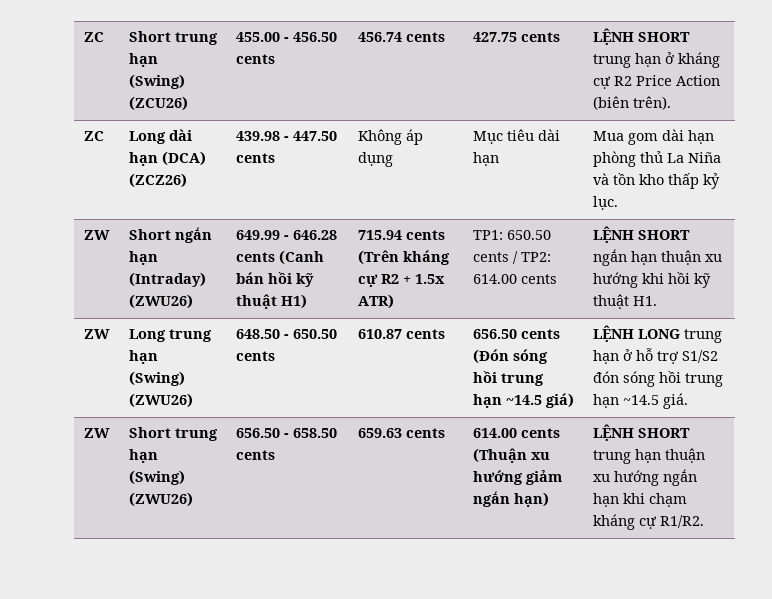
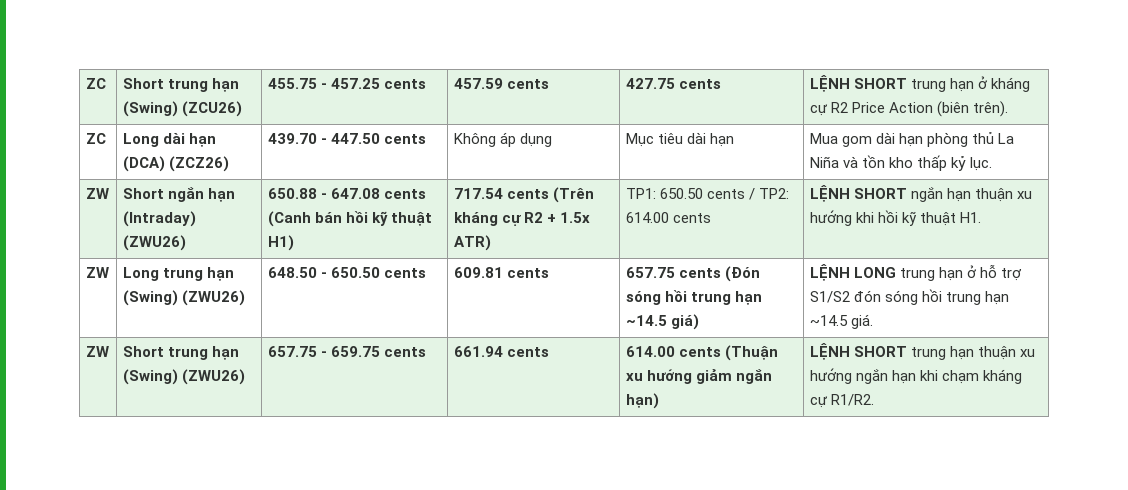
- ZC | Short trung hạn (Swing) (ZCU26) | 455.00 - 456.50 cents | 456.74 cents | 427.75 cents | LỆNH SHORT trung hạn ở kháng cự R2 Price Action (biên trên).
+ ZC | Short trung hạn (Swing) (ZCU26) | 455.75 - 457.25 cents | 457.59 cents | 427.75 cents | LỆNH SHORT trung hạn ở kháng cự R2 Price Action (biên trên).
- ZC | Long dài hạn (DCA) (ZCZ26) | 439.98 - 447.50 cents | Không áp dụng | Mục tiêu dài hạn | Mua gom dài hạn phòng thủ La Niña và tồn kho thấp kỷ lục.
+ ZC | Long dài hạn (DCA) (ZCZ26) | 439.70 - 447.50 cents | Không áp dụng | Mục tiêu dài hạn | Mua gom dài hạn phòng thủ La Niña và tồn kho thấp kỷ lục.
- 649.99 - 646.28 cents (Canh bán hồi kỹ thuật H1)
+ 650.88 - 647.08 cents (Canh bán hồi kỹ thuật H1)
- 715.94 cents (Trên kháng cự R2 + 1.5x ATR)
+ 717.54 cents (Trên kháng cự R2 + 1.5x ATR)
- ZW | Long trung hạn (Swing) (ZWU26) | 648.50 - 650.50 cents | 610.87 cents | 656.50 cents (Đón sóng hồi trung hạn ~14.5 giá) | LỆNH LONG trung hạn ở hỗ trợ S1/S2 đón sóng hồi trung hạn ~14.5 giá.
+ ZW | Long trung hạn (Swing) (ZWU26) | 648.50 - 650.50 cents | 609.81 cents | 657.75 cents (Đón sóng hồi trung hạn ~14.5 giá) | LỆNH LONG trung hạn ở hỗ trợ S1/S2 đón sóng hồi trung hạn ~14.5 giá.
- ZW | Short trung hạn (Swing) (ZWU26) | 656.50 - 658.50 cents | 659.63 cents | 614.00 cents (Thuận xu hướng giảm ngắn hạn) | LỆNH SHORT trung hạn thuận xu hướng ngắn hạn khi chạm kháng cự R1/R2.
+ ZW | Short trung hạn (Swing) (ZWU26) | 657.75 - 659.75 cents | 661.94 cents | 614.00 cents (Thuận xu hướng giảm ngắn hạn) | LỆNH SHORT trung hạn thuận xu hướng ngắn hạn khi chạm kháng cự R1/R2.

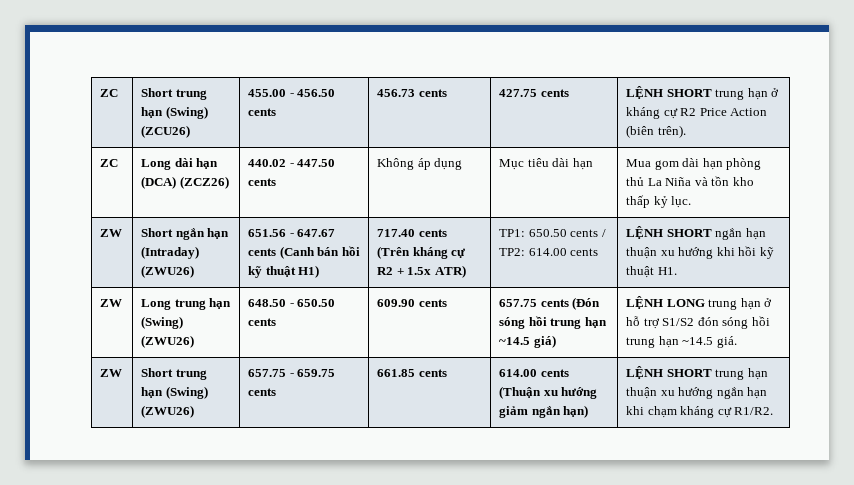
- ZC | Short trung hạn (Swing) (ZCU26) | 455.75 - 457.25 cents | 457.59 cents | 427.75 cents | LỆNH SHORT trung hạn ở kháng cự R2 Price Action (biên trên).
+ ZC | Short trung hạn (Swing) (ZCU26) | 455.00 - 456.50 cents | 456.73 cents | 427.75 cents | LỆNH SHORT trung hạn ở kháng cự R2 Price Action (biên trên).
- ZC | Long dài hạn (DCA) (ZCZ26) | 439.70 - 447.50 cents | Không áp dụng | Mục tiêu dài hạn | Mua gom dài hạn phòng thủ La Niña và tồn kho thấp kỷ lục.
+ ZC | Long dài hạn (DCA) (ZCZ26) | 440.02 - 447.50 cents | Không áp dụng | Mục tiêu dài hạn | Mua gom dài hạn phòng thủ La Niña và tồn kho thấp kỷ lục.
- 650.88 - 647.08 cents (Canh bán hồi kỹ thuật H1)
+ 651.56 - 647.67 cents (Canh bán hồi kỹ thuật H1)
- 717.54 cents (Trên kháng cự R2 + 1.5x ATR)
+ 717.40 cents (Trên kháng cự R2 + 1.5x ATR)
- ZW | Long trung hạn (Swing) (ZWU26) | 648.50 - 650.50 cents | 609.81 cents | 657.75 cents (Đón sóng hồi trung hạn ~14.5 giá) | LỆNH LONG trung hạn ở hỗ trợ S1/S2 đón sóng hồi trung hạn ~14.5 giá.
+ ZW | Long trung hạn (Swing) (ZWU26) | 648.50 - 650.50 cents | 609.90 cents | 657.75 cents (Đón sóng hồi trung hạn ~14.5 giá) | LỆNH LONG trung hạn ở hỗ trợ S1/S2 đón sóng hồi trung hạn ~14.5 giá.
- ZW | Short trung hạn (Swing) (ZWU26) | 657.75 - 659.75 cents | 661.94 cents | 614.00 cents (Thuận xu hướng giảm ngắn hạn) | LỆNH SHORT trung hạn thuận xu hướng ngắn hạn khi chạm kháng cự R1/R2.
+ ZW | Short trung hạn (Swing) (ZWU26) | 657.75 - 659.75 cents | 661.85 cents | 614.00 cents (Thuận xu hướng giảm ngắn hạn) | LỆNH SHORT trung hạn thuận xu hướng ngắn hạn khi chạm kháng cự R1/R2.

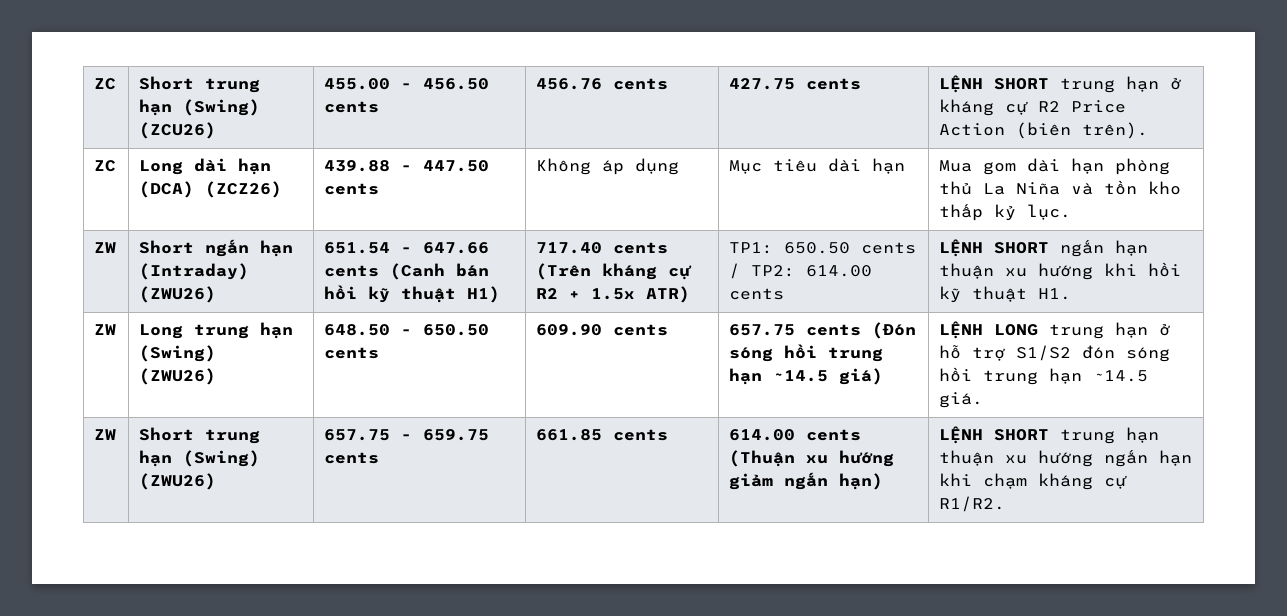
- ZC | Short trung hạn (Swing) (ZCU26) | 455.00 - 456.50 cents | 456.73 cents | 427.75 cents | LỆNH SHORT trung hạn ở kháng cự R2 Price Action (biên trên).
+ ZC | Short trung hạn (Swing) (ZCU26) | 455.00 - 456.50 cents | 456.76 cents | 427.75 cents | LỆNH SHORT trung hạn ở kháng cự R2 Price Action (biên trên).
- ZC | Long dài hạn (DCA) (ZCZ26) | 440.02 - 447.50 cents | Không áp dụng | Mục tiêu dài hạn | Mua gom dài hạn phòng thủ La Niña và tồn kho thấp kỷ lục.
+ ZC | Long dài hạn (DCA) (ZCZ26) | 439.88 - 447.50 cents | Không áp dụng | Mục tiêu dài hạn | Mua gom dài hạn phòng thủ La Niña và tồn kho thấp kỷ lục.
- 651.56 - 647.67 cents (Canh bán hồi kỹ thuật H1)
+ 651.54 - 647.66 cents (Canh bán hồi kỹ thuật H1)

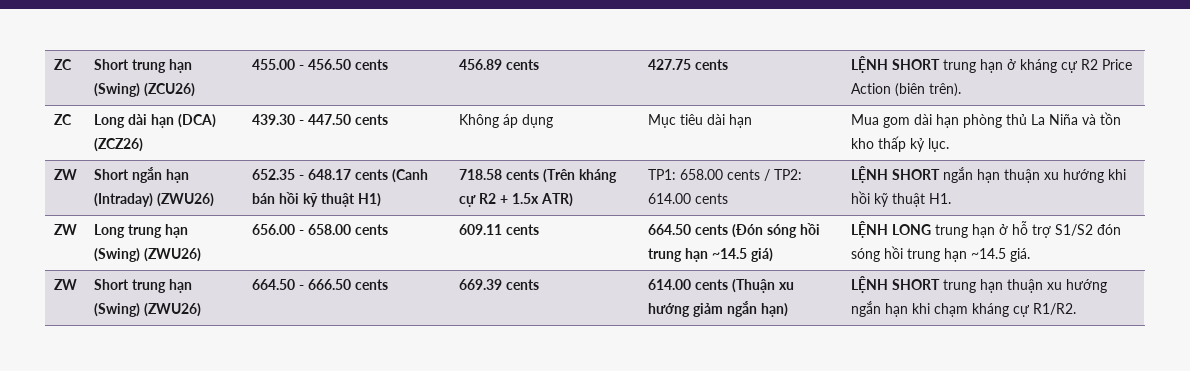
- ZC | Short trung hạn (Swing) (ZCU26) | 455.00 - 456.50 cents | 456.76 cents | 427.75 cents | LỆNH SHORT trung hạn ở kháng cự R2 Price Action (biên trên).
+ ZC | Short trung hạn (Swing) (ZCU26) | 455.00 - 456.50 cents | 456.89 cents | 427.75 cents | LỆNH SHORT trung hạn ở kháng cự R2 Price Action (biên trên).
- ZC | Long dài hạn (DCA) (ZCZ26) | 439.88 - 447.50 cents | Không áp dụng | Mục tiêu dài hạn | Mua gom dài hạn phòng thủ La Niña và tồn kho thấp kỷ lục.
+ ZC | Long dài hạn (DCA) (ZCZ26) | 439.30 - 447.50 cents | Không áp dụng | Mục tiêu dài hạn | Mua gom dài hạn phòng thủ La Niña và tồn kho thấp kỷ lục.
- 651.54 - 647.66 cents (Canh bán hồi kỹ thuật H1)
+ 652.35 - 648.17 cents (Canh bán hồi kỹ thuật H1)
- 717.40 cents (Trên kháng cự R2 + 1.5x ATR)
+ 718.58 cents (Trên kháng cự R2 + 1.5x ATR)
- TP1: 650.50 cents / TP2: 614.00 cents
+ TP1: 658.00 cents / TP2: 614.00 cents
- ZW | Long trung hạn (Swing) (ZWU26) | 648.50 - 650.50 cents | 609.90 cents | 657.75 cents (Đón sóng hồi trung hạn ~14.5 giá) | LỆNH LONG trung hạn ở hỗ trợ S1/S2 đón sóng hồi trung hạn ~14.5 giá.
+ ZW | Long trung hạn (Swing) (ZWU26) | 656.00 - 658.00 cents | 609.11 cents | 664.50 cents (Đón sóng hồi trung hạn ~14.5 giá) | LỆNH LONG trung hạn ở hỗ trợ S1/S2 đón sóng hồi trung hạn ~14.5 giá.
- ZW | Short trung hạn (Swing) (ZWU26) | 657.75 - 659.75 cents | 661.85 cents | 614.00 cents (Thuận xu hướng giảm ngắn hạn) | LỆNH SHORT trung hạn thuận xu hướng ngắn hạn khi chạm kháng cự R1/R2.
+ ZW | Short trung hạn (Swing) (ZWU26) | 664.50 - 666.50 cents | 669.39 cents | 614.00 cents (Thuận xu hướng giảm ngắn hạn) | LỆNH SHORT trung hạn thuận xu hướng ngắn hạn khi chạm kháng cự R1/R2.

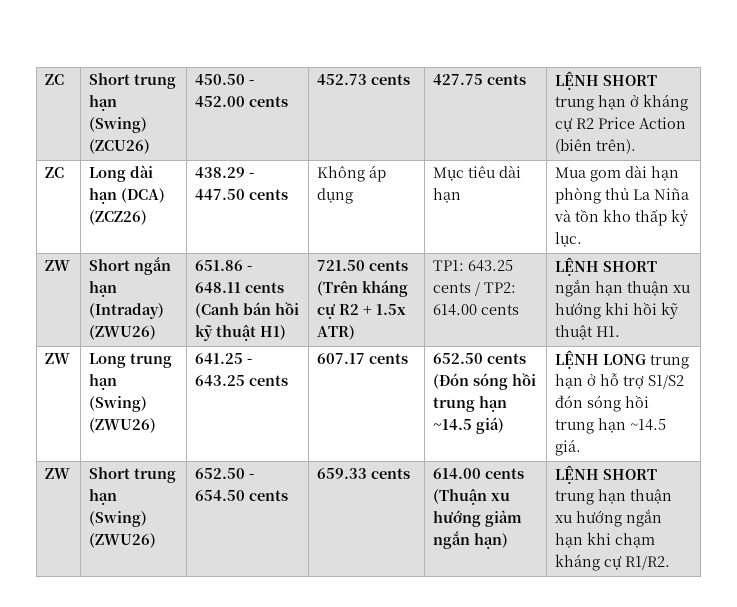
- ZC | Short trung hạn (Swing) (ZCU26) | 455.00 - 456.50 cents | 456.89 cents | 427.75 cents | LỆNH SHORT trung hạn ở kháng cự R2 Price Action (biên trên).
+ ZC | Short trung hạn (Swing) (ZCU26) | 450.50 - 452.00 cents | 452.73 cents | 427.75 cents | LỆNH SHORT trung hạn ở kháng cự R2 Price Action (biên trên).
- ZC | Long dài hạn (DCA) (ZCZ26) | 439.30 - 447.50 cents | Không áp dụng | Mục tiêu dài hạn | Mua gom dài hạn phòng thủ La Niña và tồn kho thấp kỷ lục.
+ ZC | Long dài hạn (DCA) (ZCZ26) | 438.29 - 447.50 cents | Không áp dụng | Mục tiêu dài hạn | Mua gom dài hạn phòng thủ La Niña và tồn kho thấp kỷ lục.
- 652.35 - 648.17 cents (Canh bán hồi kỹ thuật H1)
+ 651.86 - 648.11 cents (Canh bán hồi kỹ thuật H1)
- 718.58 cents (Trên kháng cự R2 + 1.5x ATR)
+ 721.50 cents (Trên kháng cự R2 + 1.5x ATR)
- TP1: 658.00 cents / TP2: 614.00 cents
+ TP1: 643.25 cents / TP2: 614.00 cents
- ZW | Long trung hạn (Swing) (ZWU26) | 656.00 - 658.00 cents | 609.11 cents | 664.50 cents (Đón sóng hồi trung hạn ~14.5 giá) | LỆNH LONG trung hạn ở hỗ trợ S1/S2 đón sóng hồi trung hạn ~14.5 giá.
+ ZW | Long trung hạn (Swing) (ZWU26) | 641.25 - 643.25 cents | 607.17 cents | 652.50 cents (Đón sóng hồi trung hạn ~14.5 giá) | LỆNH LONG trung hạn ở hỗ trợ S1/S2 đón sóng hồi trung hạn ~14.5 giá.
- ZW | Short trung hạn (Swing) (ZWU26) | 664.50 - 666.50 cents | 669.39 cents | 614.00 cents (Thuận xu hướng giảm ngắn hạn) | LỆNH SHORT trung hạn thuận xu hướng ngắn hạn khi chạm kháng cự R1/R2.
+ ZW | Short trung hạn (Swing) (ZWU26) | 652.50 - 654.50 cents | 659.33 cents | 614.00 cents (Thuận xu hướng giảm ngắn hạn) | LỆNH SHORT trung hạn thuận xu hướng ngắn hạn khi chạm kháng cự R1/R2.

